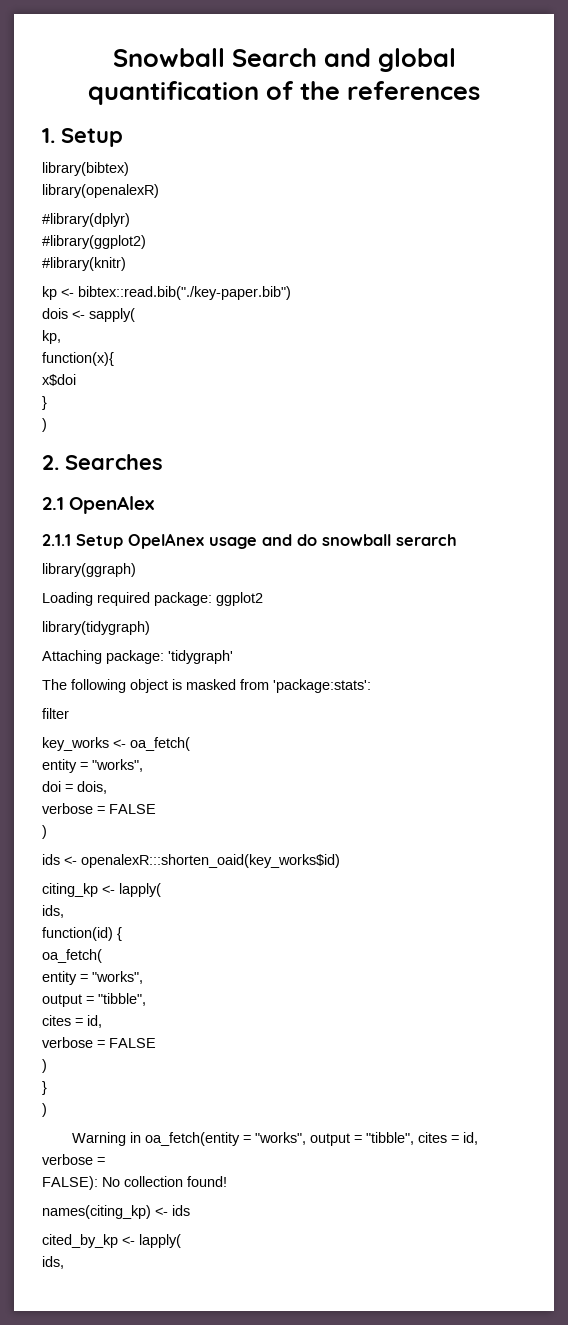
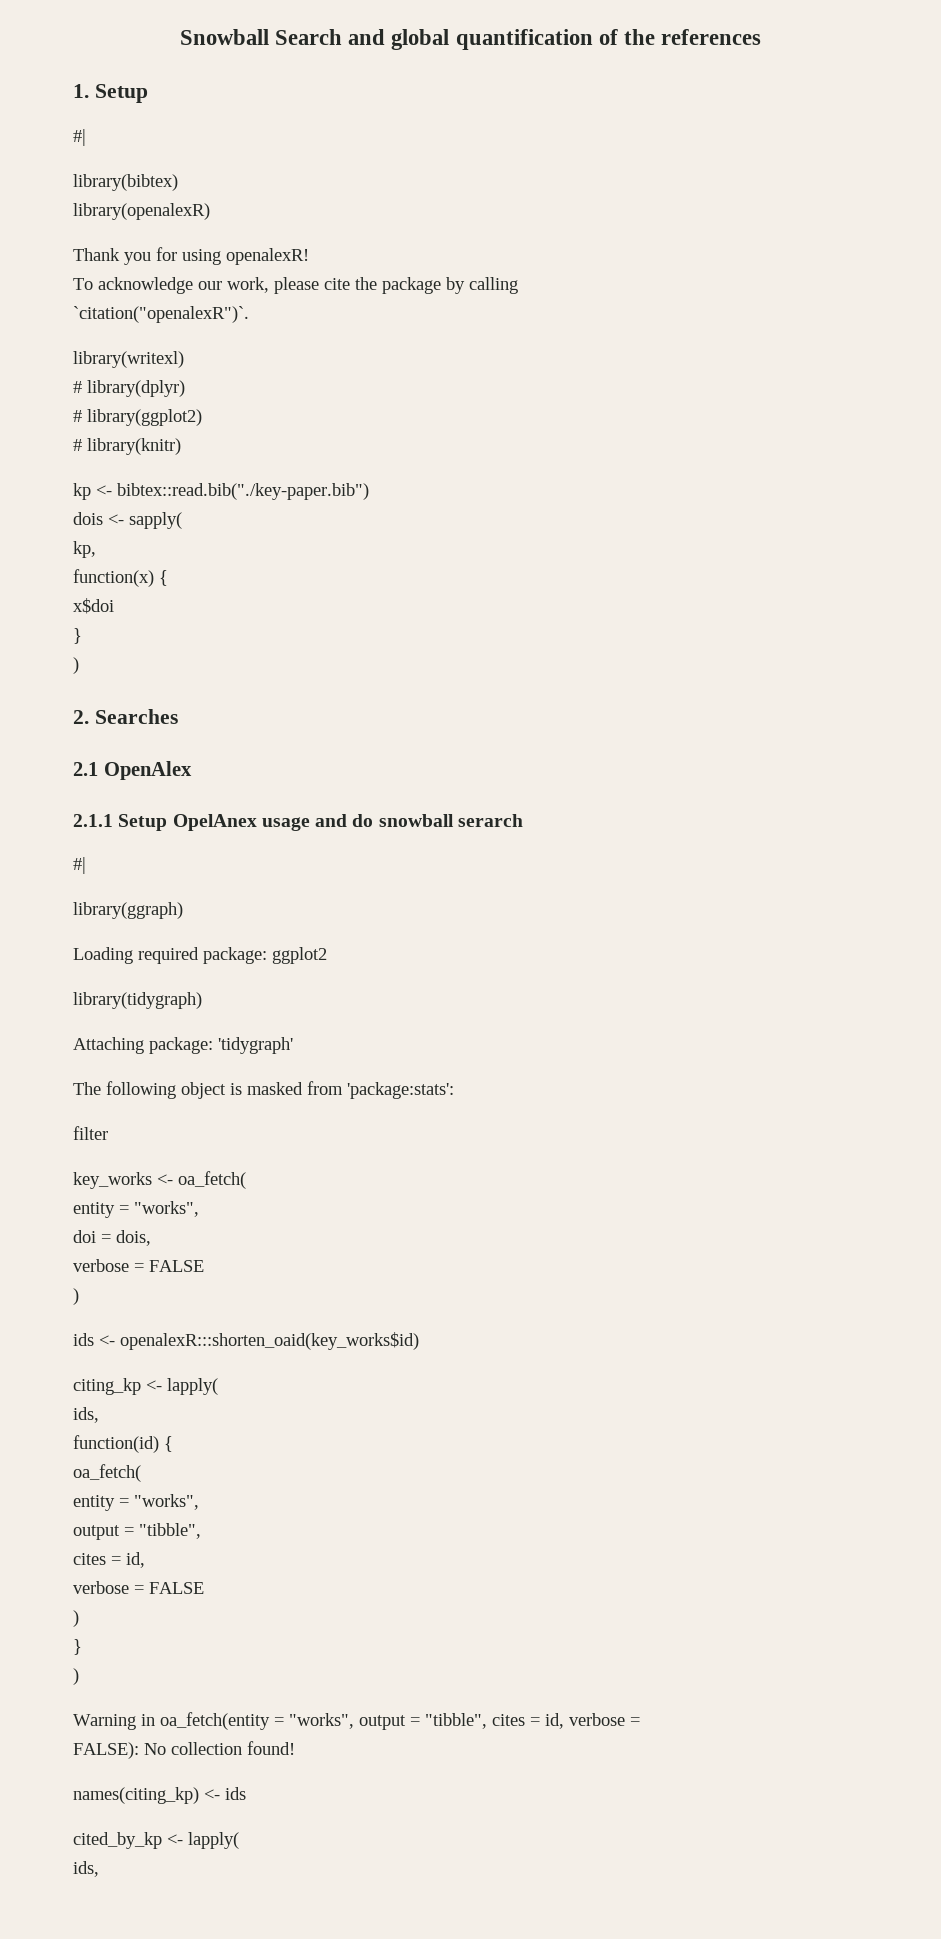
  1. Setup
+ #|
- #library(dplyr)
- #library(ggplot2)
- #library(knitr)
+ Thank you for using openalexR!
+ To acknowledge our work, please cite the package by calling
+ `citation("openalexR")`.
+ library(writexl)
+ # library(dplyr)
+ # library(ggplot2)
+ # library(knitr)
- function(x){
+ function(x) {
  2.1.1 Setup OpelAnex usage and do snowball serarch
+ #|

